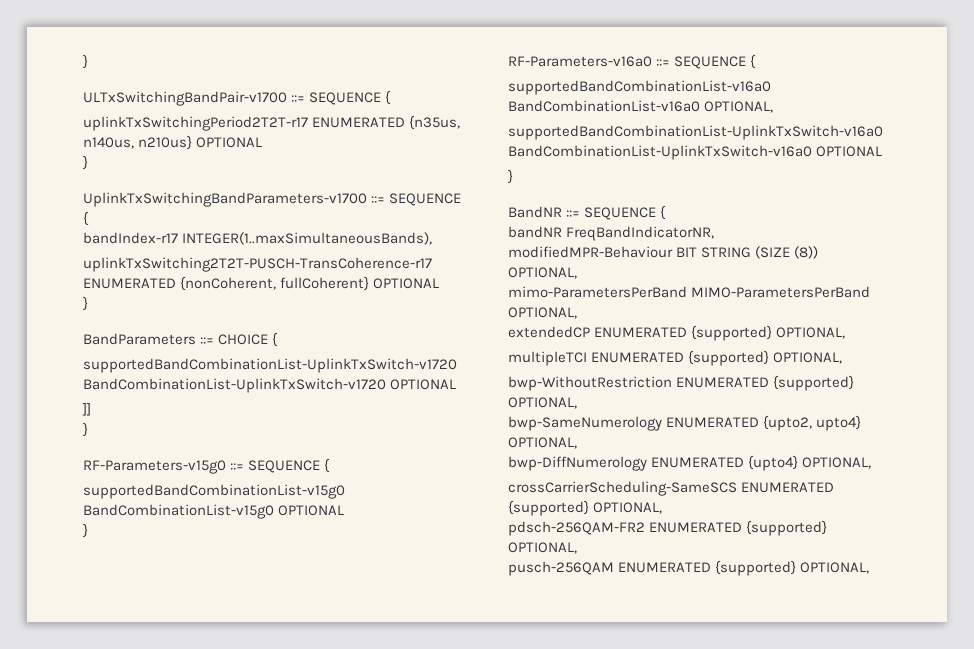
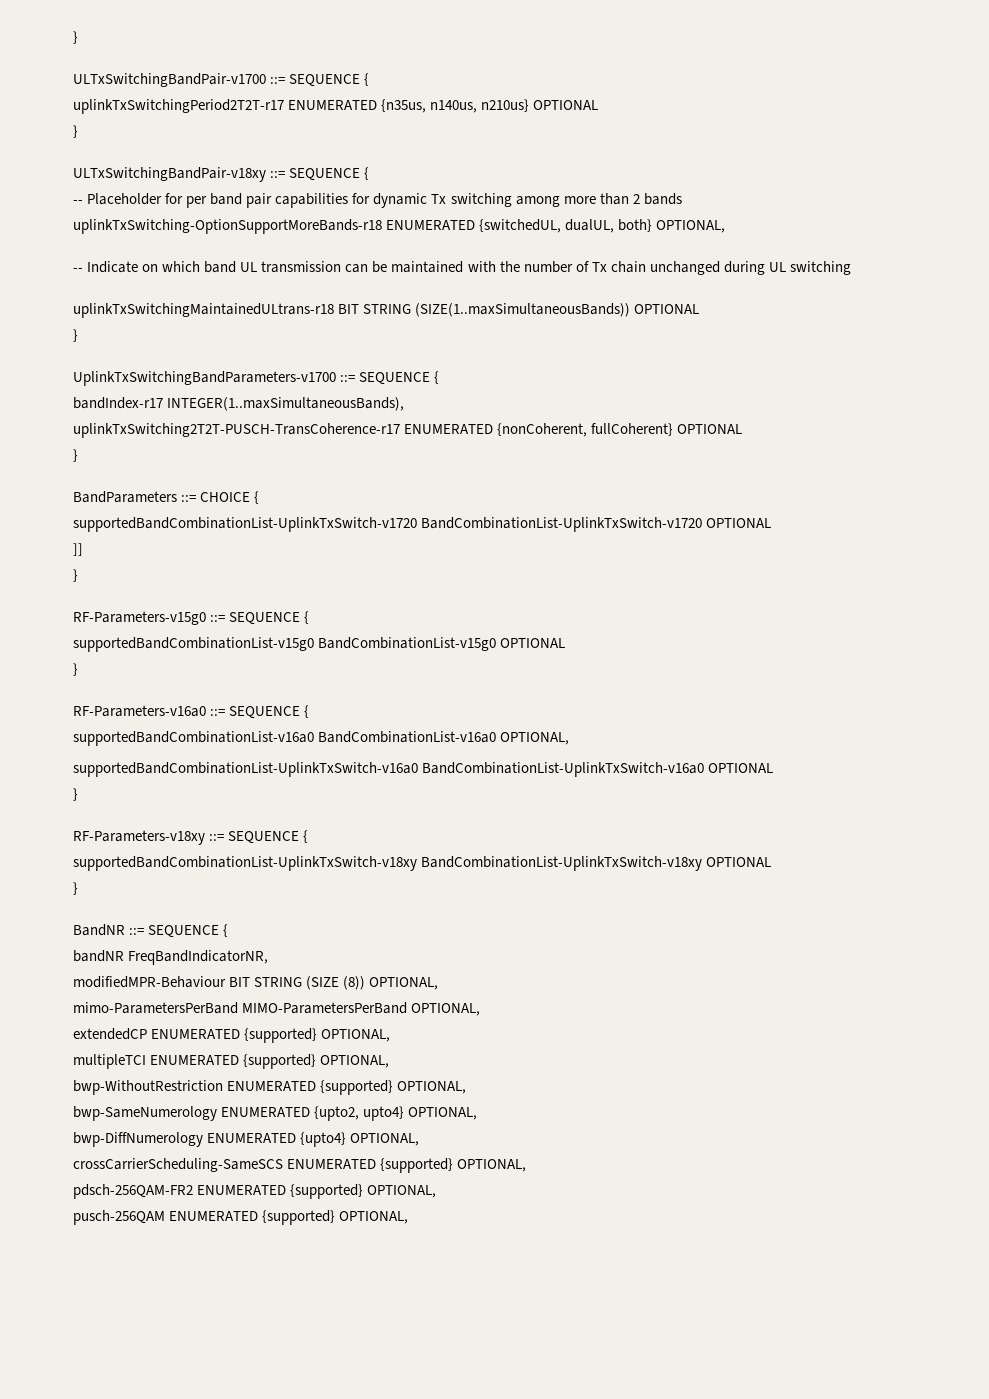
+ ULTxSwitchingBandPair-v18xy ::= SEQUENCE {
+ -- Placeholder for per band pair capabilities for dynamic Tx switching among more than 2 bands uplinkTxSwitching-OptionSupportMoreBands-r18 ENUMERATED {switchedUL, dualUL, both} OPTIONAL,
+ -- Indicate on which band UL transmission can be maintained with the number of Tx chain unchanged during UL switching
+ uplinkTxSwitchingMaintainedULtrans-r18 BIT STRING (SIZE(1..maxSimultaneousBands)) OPTIONAL
+ }
+ RF-Parameters-v18xy ::= SEQUENCE {
+ supportedBandCombinationList-UplinkTxSwitch-v18xy BandCombinationList-UplinkTxSwitch-v18xy OPTIONAL
+ }

